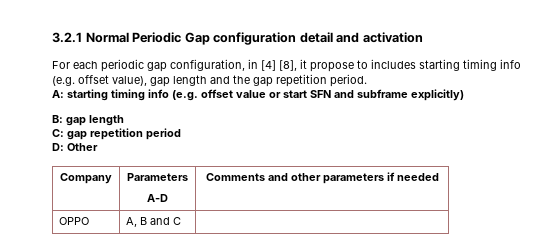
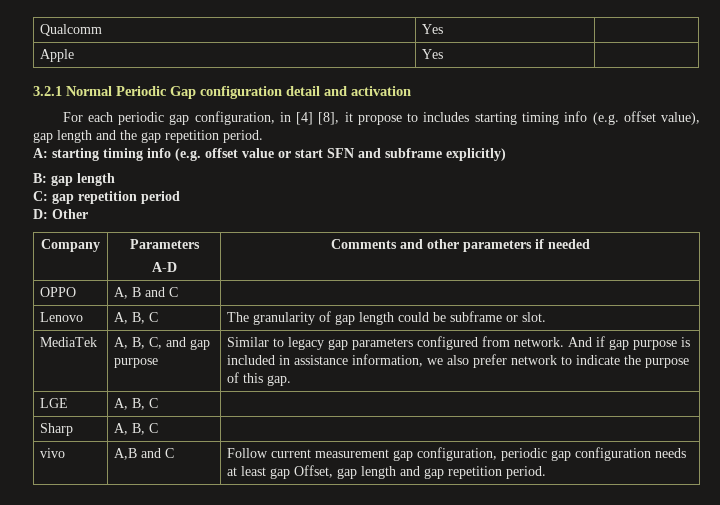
+ Qualcomm | Yes |
+ Apple | Yes |
+ Lenovo | A, B, C | The granularity of gap length could be subframe or slot.
+ MediaTek | A, B, C, and gap purpose | Similar to legacy gap parameters configured from network. And if gap purpose is included in assistance information, we also prefer network to indicate the purpose of this gap.
+ LGE | A, B, C |
+ Sharp | A, B, C |
+ vivo | A,B and C | Follow current measurement gap configuration, periodic gap configuration needs at least gap Offset, gap length and gap repetition period.

